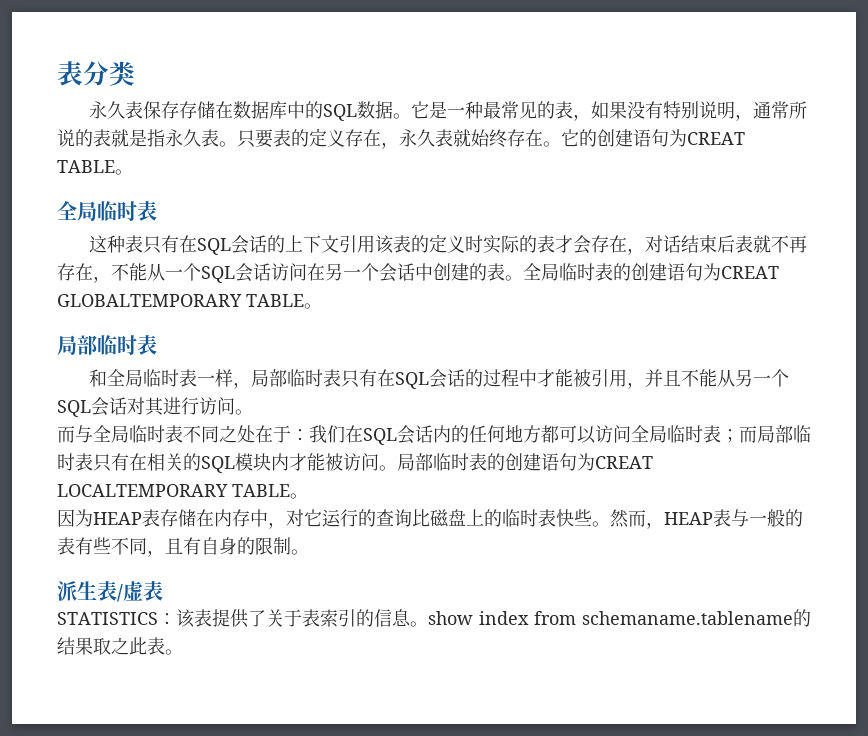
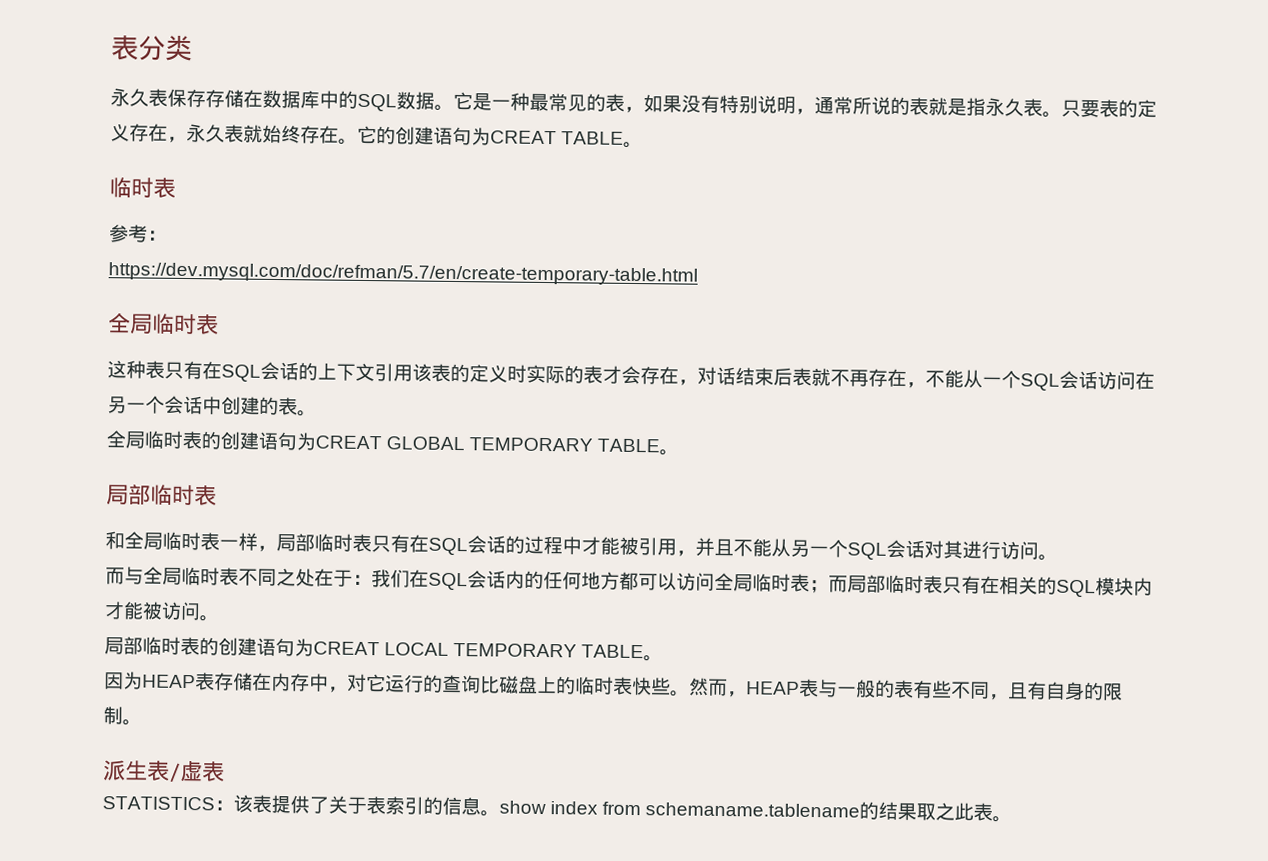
  它的创建语句为CREAT TABLE。
+ 临时表
+ 参考：
+ https://dev.mysql.com/doc/refman/5.7/en/create-temporary-table.html
- 这种表只有在SQL会话的上下文引用该表的定义时实际的表才会存在，对话结束后表就不再存在，不能从一个SQL会话访问在另一个会话中创建的表。全局临时表的创建语句为CREAT GLOBALTEMPORARY TABLE。
+ 这种表只有在SQL会话的上下文引用该表的定义时实际的表才会存在，对话结束后表就不再存在，不能从一个SQL会话访问在另一个会话中创建的表。
+ 全局临时表的创建语句为CREAT GLOBAL TEMPORARY TABLE。
- 而与全局临时表不同之处在于：我们在SQL会话内的任何地方都可以访问全局临时表；而局部临时表只有在相关的SQL模块内才能被访问。局部临时表的创建语句为CREAT LOCALTEMPORARY TABLE。
+ 而与全局临时表不同之处在于：我们在SQL会话内的任何地方都可以访问全局临时表；而局部临时表只有在相关的SQL模块内才能被访问。
+ 局部临时表的创建语句为CREAT LOCAL TEMPORARY TABLE。

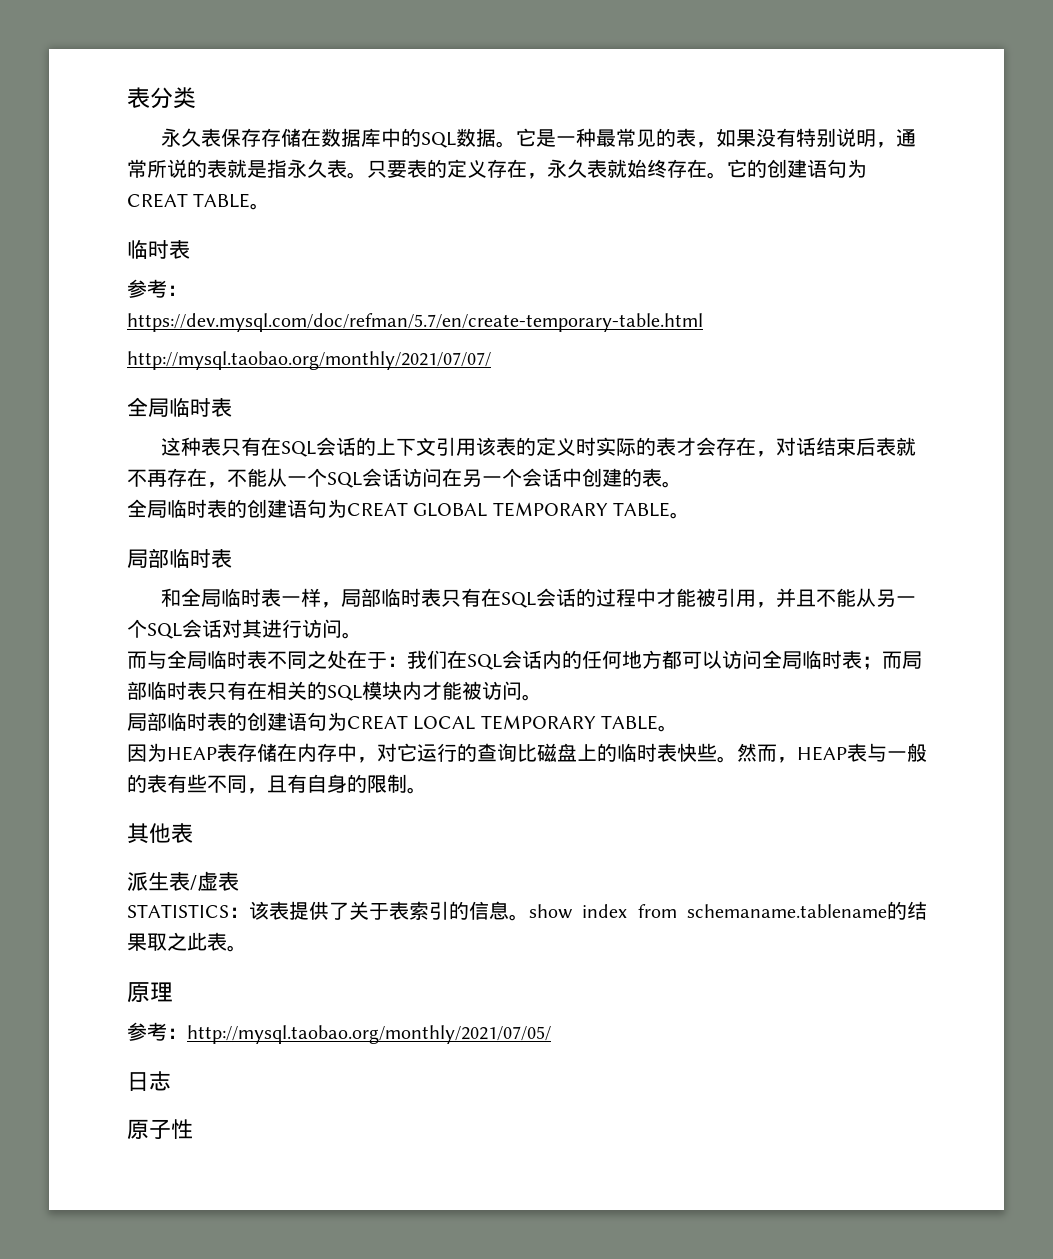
+ http://mysql.taobao.org/monthly/2021/07/07/
+ 其他表
+ 原理
+ 参考：http://mysql.taobao.org/monthly/2021/07/05/
+ 日志
+ 原子性

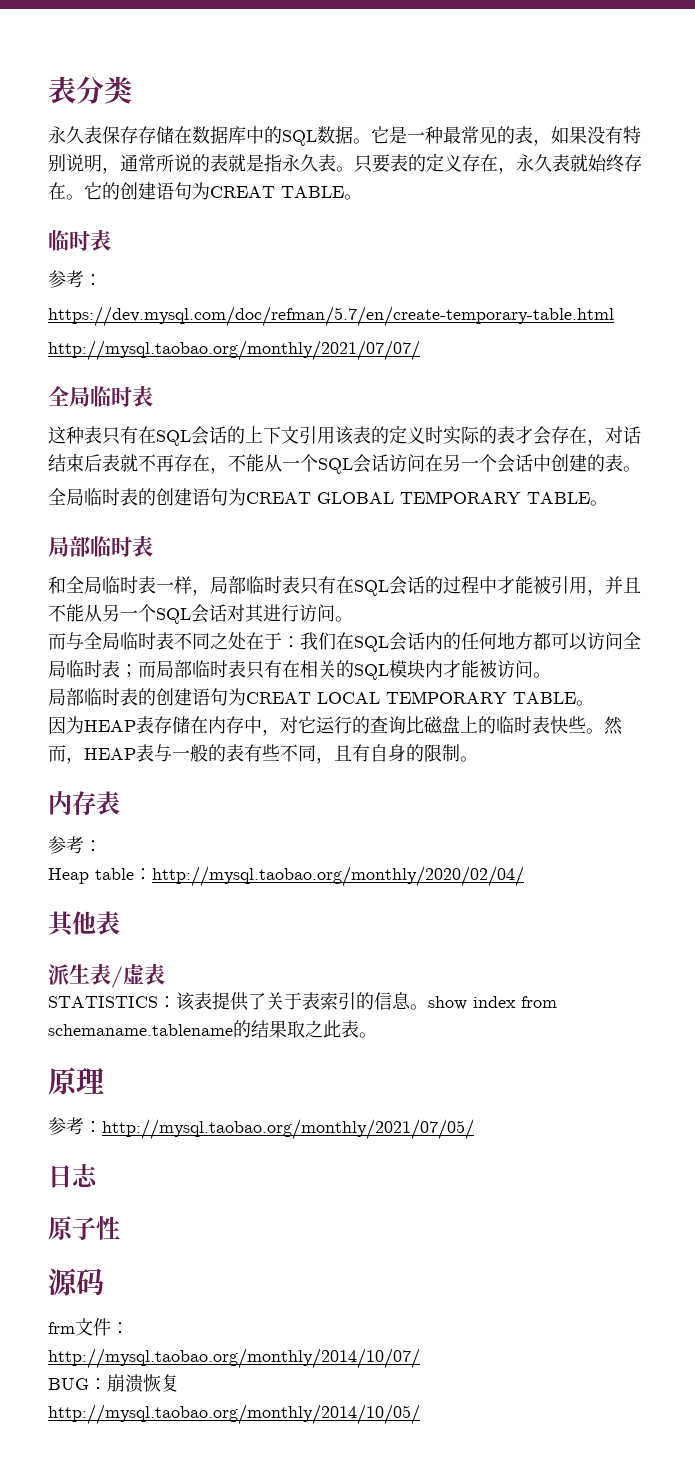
+ 内存表
+ 参考：
+ Heap table：http://mysql.taobao.org/monthly/2020/02/04/
+ 源码
+ frm文件：
+ http://mysql.taobao.org/monthly/2014/10/07/
+ BUG：崩溃恢复
+ http://mysql.taobao.org/monthly/2014/10/05/

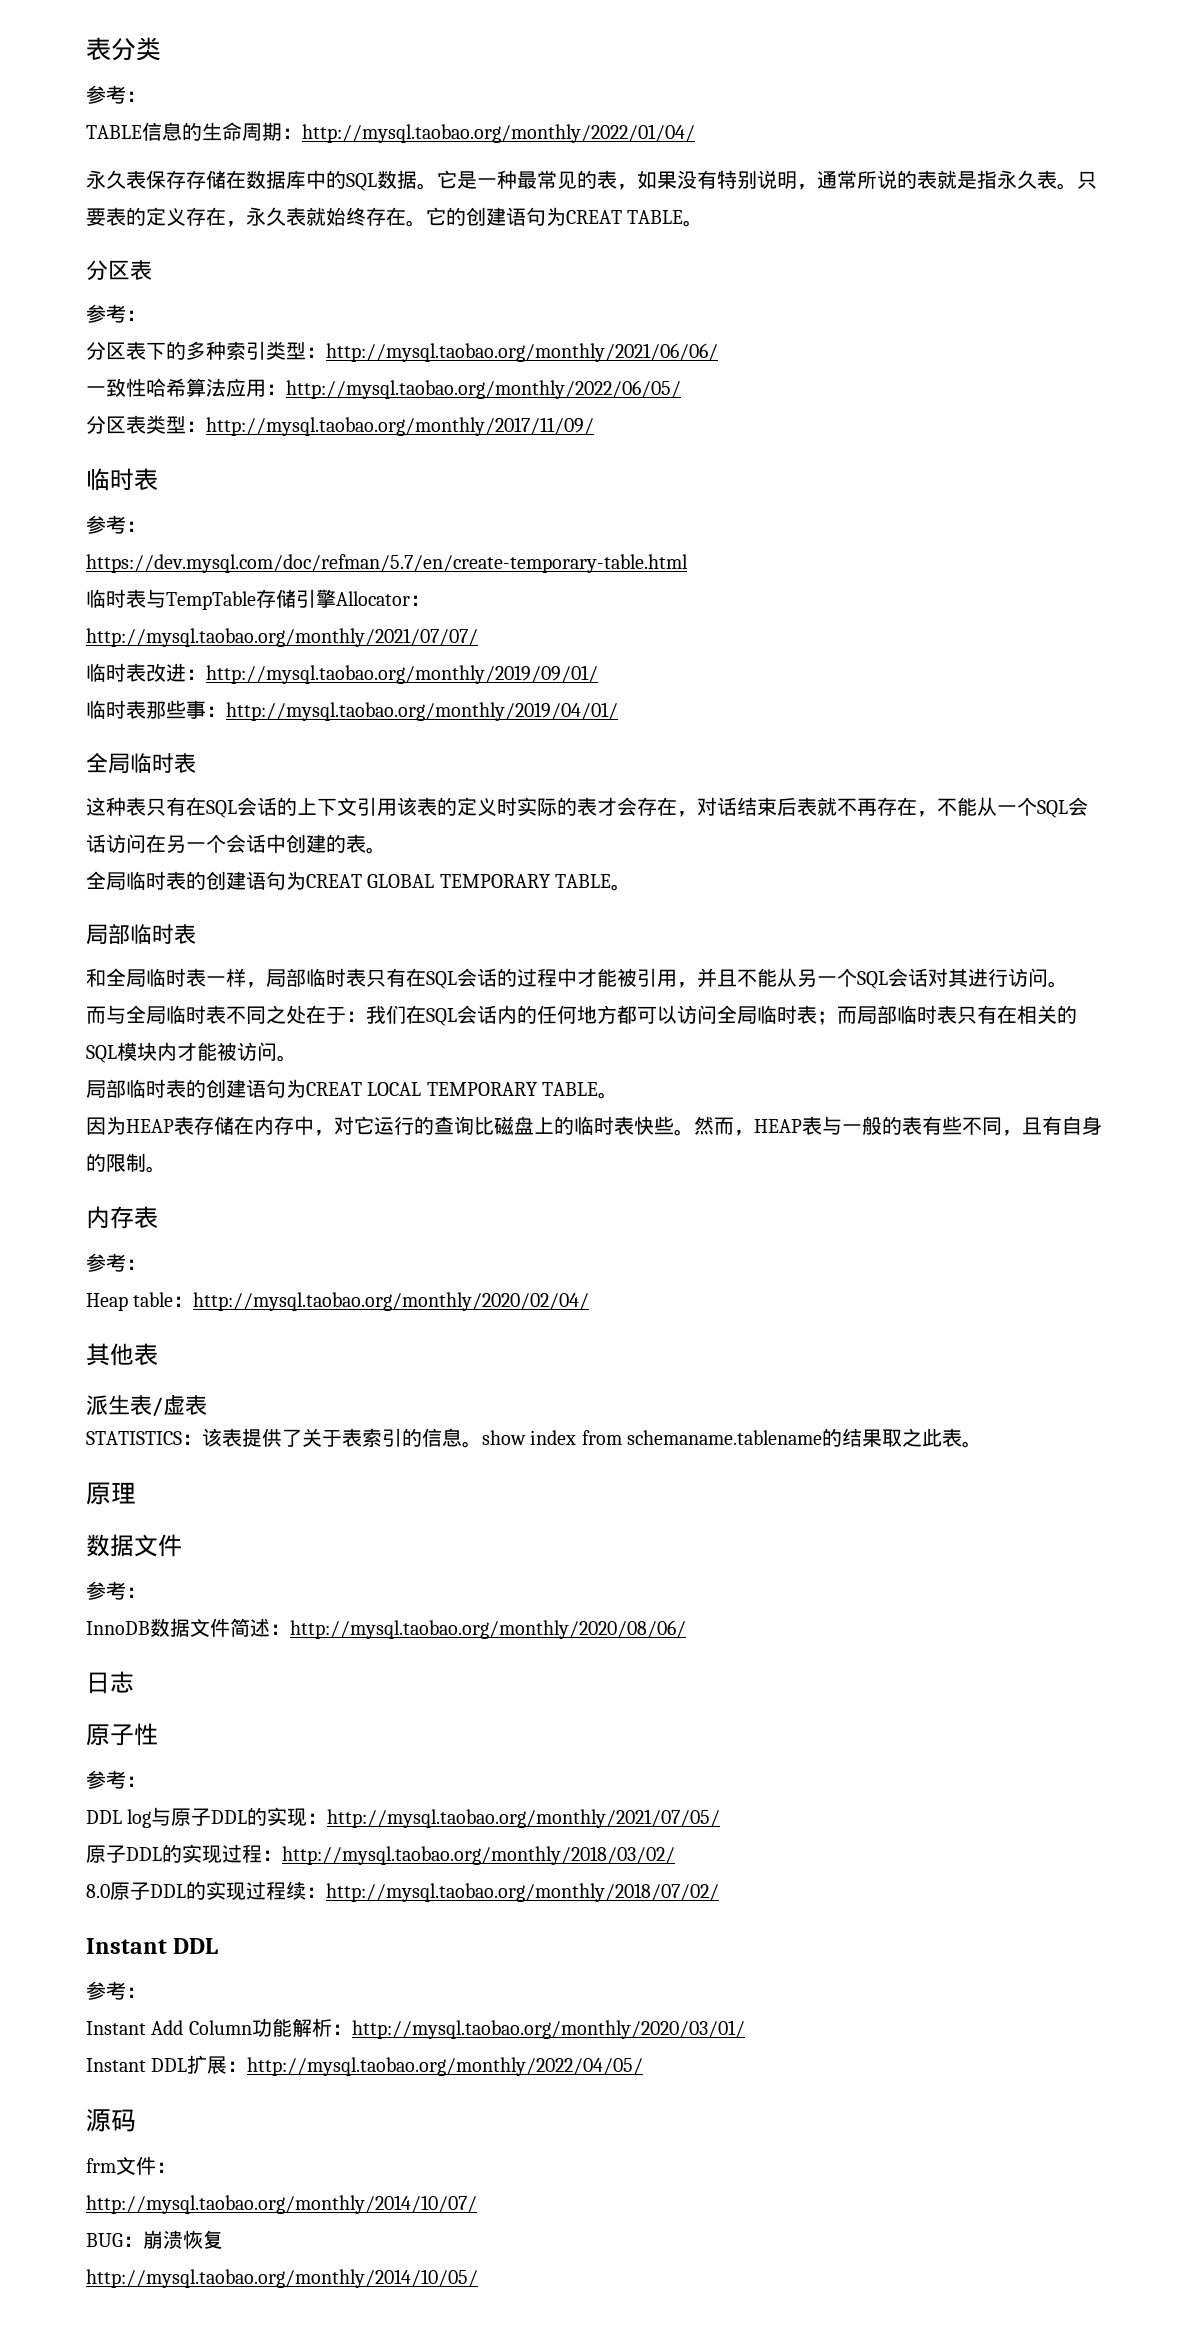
  表分类
+ 参考：
+ TABLE信息的生命周期：http://mysql.taobao.org/monthly/2022/01/04/
  它的创建语句为CREAT TABLE。
+ 分区表
+ 参考：
+ 分区表下的多种索引类型：http://mysql.taobao.org/monthly/2021/06/06/
+ 一致性哈希算法应用：http://mysql.taobao.org/monthly/2022/06/05/
+ 分区表类型：http://mysql.taobao.org/monthly/2017/11/09/
  临时表
  参考：
  https://dev.mysql.com/doc/refman/5.7/en/create-temporary-table.html
+ 临时表与TempTable存储引擎Allocator：
  http://mysql.taobao.org/monthly/2021/07/07/
+ 临时表改进：http://mysql.taobao.org/monthly/2019/09/01/
+ 临时表那些事：http://mysql.taobao.org/monthly/2019/04/01/
  原理
- 参考：http://mysql.taobao.org/monthly/2021/07/05/
+ 数据文件
+ 参考：
+ InnoDB数据文件简述：http://mysql.taobao.org/monthly/2020/08/06/
  日志
  原子性
+ 参考：
+ DDL log与原子DDL的实现：http://mysql.taobao.org/monthly/2021/07/05/
+ 原子DDL的实现过程：http://mysql.taobao.org/monthly/2018/03/02/
+ 8.0原子DDL的实现过程续：http://mysql.taobao.org/monthly/2018/07/02/
+ Instant DDL
+ 参考：
+ Instant Add Column功能解析：http://mysql.taobao.org/monthly/2020/03/01/
+ Instant DDL扩展：http://mysql.taobao.org/monthly/2022/04/05/

